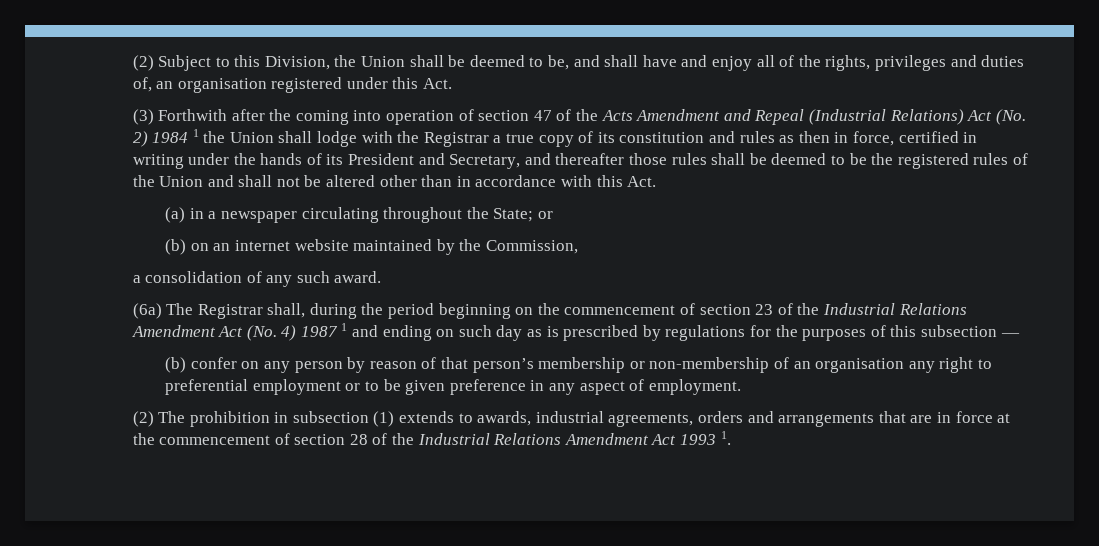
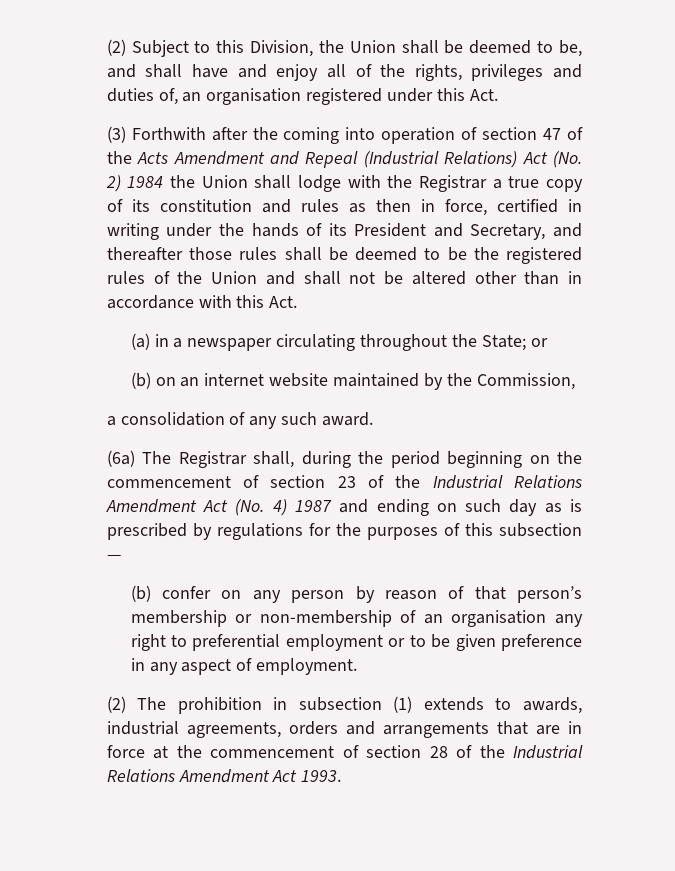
- (3) Forthwith after the coming into operation of section 47 of the Acts Amendment and Repeal (Industrial Relations) Act (No. 2) 1984 1 the Union shall lodge with the Registrar a true copy of its constitution and rules as then in force, certified in writing under the hands of its President and Secretary, and thereafter those rules shall be deemed to be the registered rules of the Union and shall not be altered other than in accordance with this Act.
+ (3) Forthwith after the coming into operation of section 47 of the Acts Amendment and Repeal (Industrial Relations) Act (No. 2) 1984 the Union shall lodge with the Registrar a true copy of its constitution and rules as then in force, certified in writing under the hands of its President and Secretary, and thereafter those rules shall be deemed to be the registered rules of the Union and shall not be altered other than in accordance with this Act.
- (6a) The Registrar shall, during the period beginning on the commencement of section 23 of the Industrial Relations Amendment Act (No. 4) 1987 1 and ending on such day as is prescribed by regulations for the purposes of this subsection —
+ (6a) The Registrar shall, during the period beginning on the commencement of section 23 of the Industrial Relations Amendment Act (No. 4) 1987 and ending on such day as is prescribed by regulations for the purposes of this subsection —
- (2) The prohibition in subsection (1) extends to awards, industrial agreements, orders and arrangements that are in force at the commencement of section 28 of the Industrial Relations Amendment Act 1993 1.
+ (2) The prohibition in subsection (1) extends to awards, industrial agreements, orders and arrangements that are in force at the commencement of section 28 of the Industrial Relations Amendment Act 1993.

